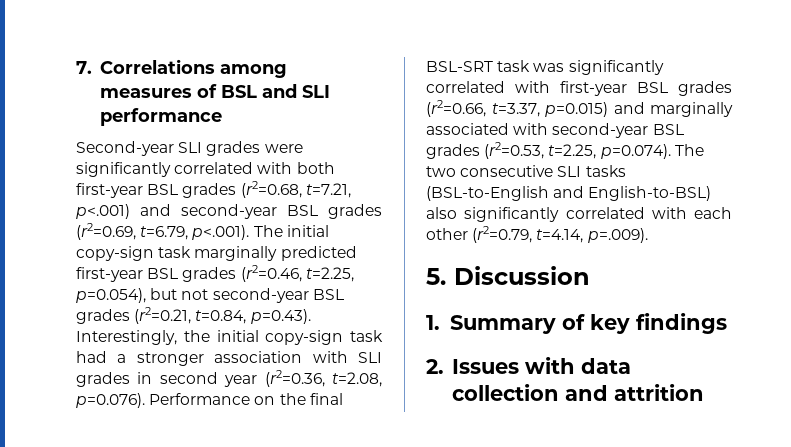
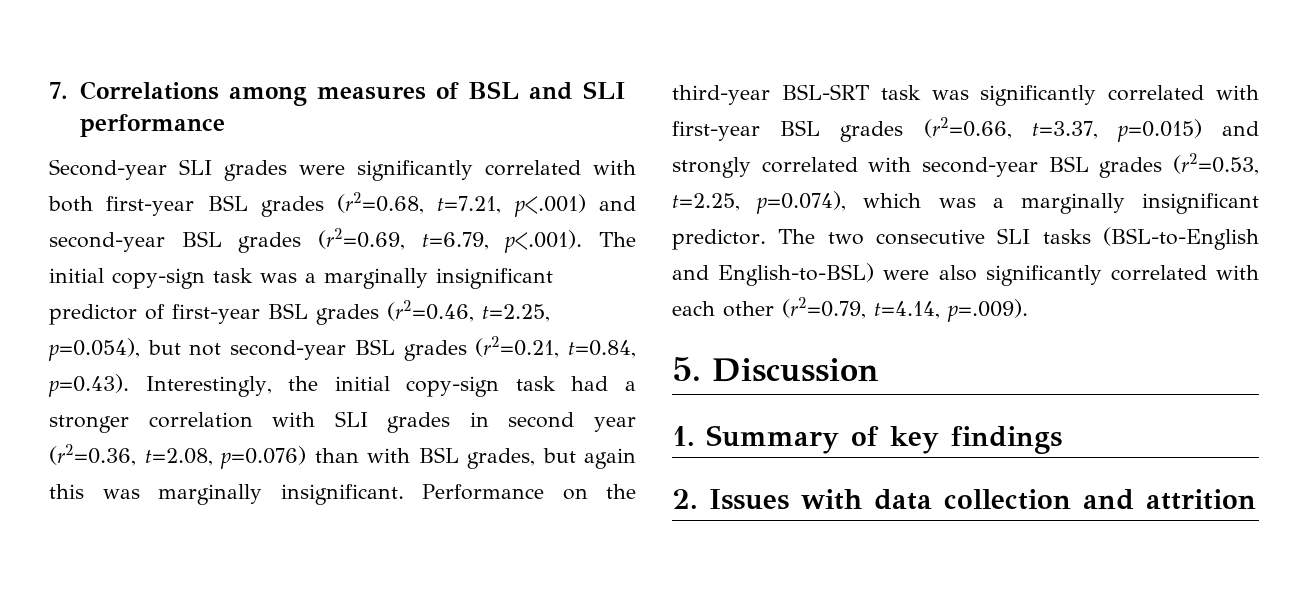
- Second-year SLI grades were significantly correlated with both first-year BSL grades (r2=0.68, t=7.21, p<.001) and second-year BSL grades (r2=0.69, t=6.79, p<.001). The initial copy-sign task marginally predicted first-year BSL grades (r2=0.46, t=2.25, p=0.054), but not second-year BSL grades (r2=0.21, t=0.84, p=0.43). Interestingly, the initial copy-sign task had a stronger association with SLI grades in second year (r2=0.36, t=2.08, p=0.076). Performance on the final BSL-SRT task was significantly correlated with first-year BSL grades (r2=0.66, t=3.37, p=0.015) and marginally associated with second-year BSL grades (r2=0.53, t=2.25, p=0.074). The two consecutive SLI tasks (BSL-to-English and English-to-BSL) also significantly correlated with each other (r2=0.79, t=4.14, p=.009).
+ Second-year SLI grades were significantly correlated with both first-year BSL grades (r2=0.68, t=7.21, p<.001) and second-year BSL grades (r2=0.69, t=6.79, p<.001). The initial copy-sign task was a marginally insignificant predictor of first-year BSL grades (r2=0.46, t=2.25, p=0.054), but not second-year BSL grades (r2=0.21, t=0.84, p=0.43). Interestingly, the initial copy-sign task had a stronger correlation with SLI grades in second year (r2=0.36, t=2.08, p=0.076) than with BSL grades, but again this was marginally insignificant. Performance on the third-year BSL-SRT task was significantly correlated with first-year BSL grades (r2=0.66, t=3.37, p=0.015) and strongly correlated with second-year BSL grades (r2=0.53, t=2.25, p=0.074), which was a marginally insignificant predictor. The two consecutive SLI tasks (BSL-to-English and English-to-BSL) were also significantly correlated with each other (r2=0.79, t=4.14, p=.009).

